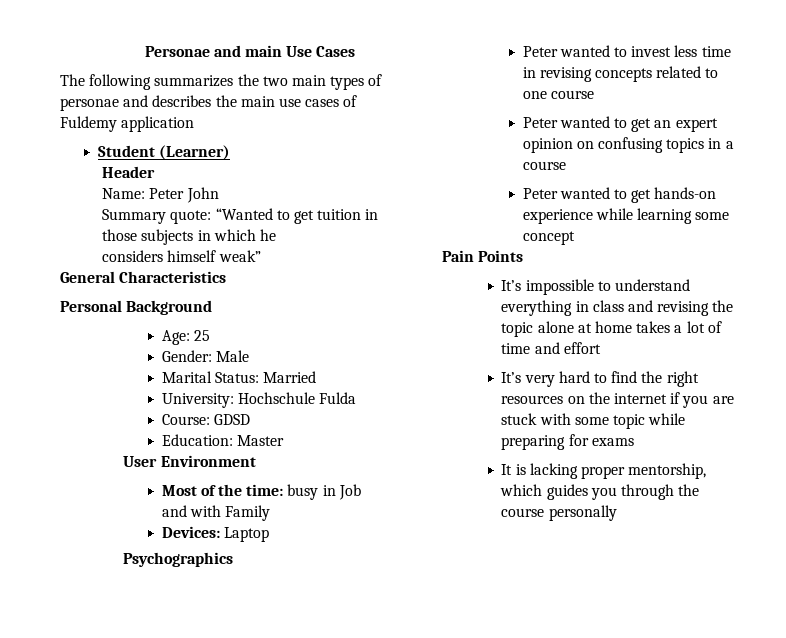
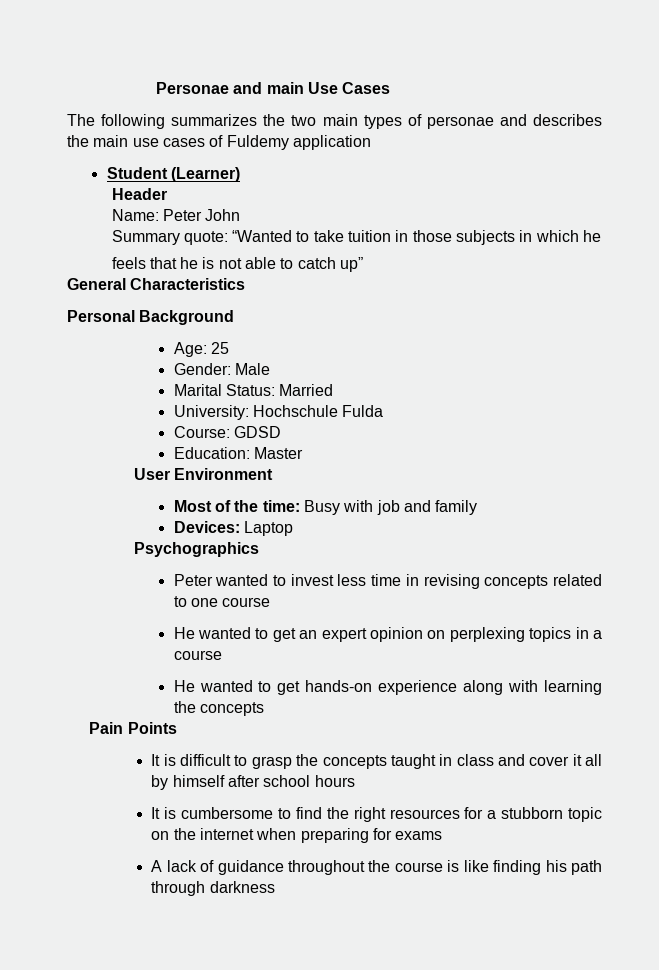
- Summary quote: “Wanted to get tuition in those subjects in which he
+ Summary quote: “Wanted to take tuition in those subjects in which he
- considers himself weak”
+ feels that he is not able to catch up”
- Most of the time: busy in Job and with Family
+ Most of the time: Busy with job and family
- Peter wanted to get an expert opinion on confusing topics in a course
+ He wanted to get an expert opinion on perplexing topics in a course
- Peter wanted to get hands-on experience while learning some concept
+ He wanted to get hands-on experience along with learning the concepts
  Pain Points
- It’s impossible to understand everything in class and revising the topic alone at home takes a lot of time and effort
- It’s very hard to find the right resources on the internet if you are stuck with some topic while preparing for exams
- It is lacking proper mentorship, which guides you through the course personally
+ It is difficult to grasp the concepts taught in class and cover it all by himself after school hours
+ It is cumbersome to find the right resources for a stubborn topic on the internet when preparing for exams
+ A lack of guidance throughout the course is like finding his path through darkness

